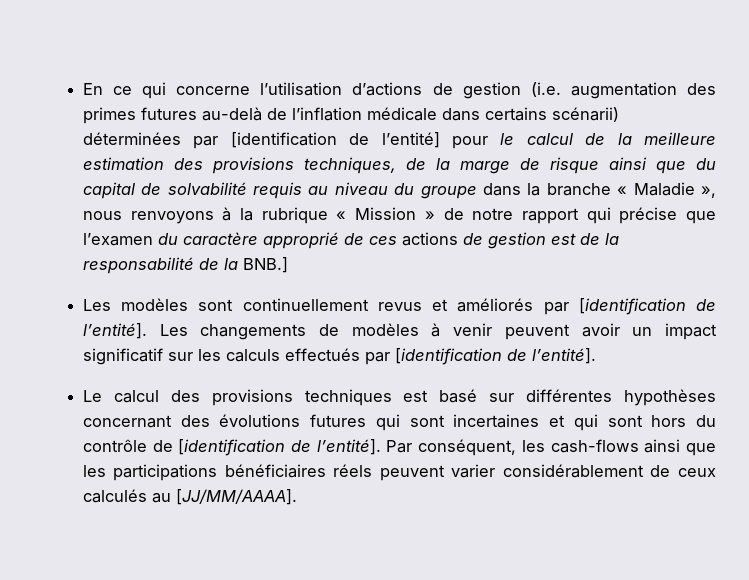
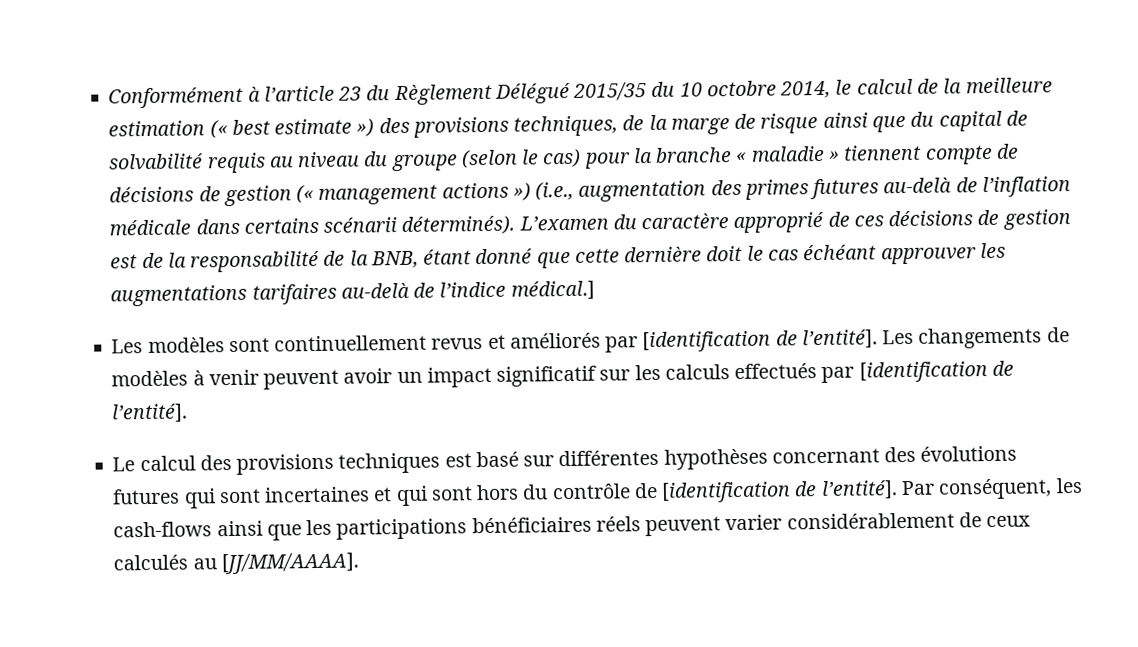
- En ce qui concerne l’utilisation d’actions de gestion (i.e. augmentation des primes futures au-delà de l’inflation médicale dans certains scénarii) déterminées par [identification de l’entité] pour le calcul de la meilleure estimation des provisions techniques, de la marge de risque ainsi que du capital de solvabilité requis au niveau du groupe dans la branche « Maladie », nous renvoyons à la rubrique « Mission » de notre rapport qui précise que l’examen du caractère approprié de ces actions de gestion est de la responsabilité de la BNB.]
+ Conformément à l’article 23 du Règlement Délégué 2015/35 du 10 octobre 2014, le calcul de la meilleure estimation (« best estimate ») des provisions techniques, de la marge de risque ainsi que du capital de solvabilité requis au niveau du groupe (selon le cas) pour la branche « maladie » tiennent compte de décisions de gestion (« management actions ») (i.e., augmentation des primes futures au-delà de l’inflation médicale dans certains scénarii déterminés). L’examen du caractère approprié de ces décisions de gestion est de la responsabilité de la BNB, étant donné que cette dernière doit le cas échéant approuver les augmentations tarifaires au-delà de l’indice médical.]

